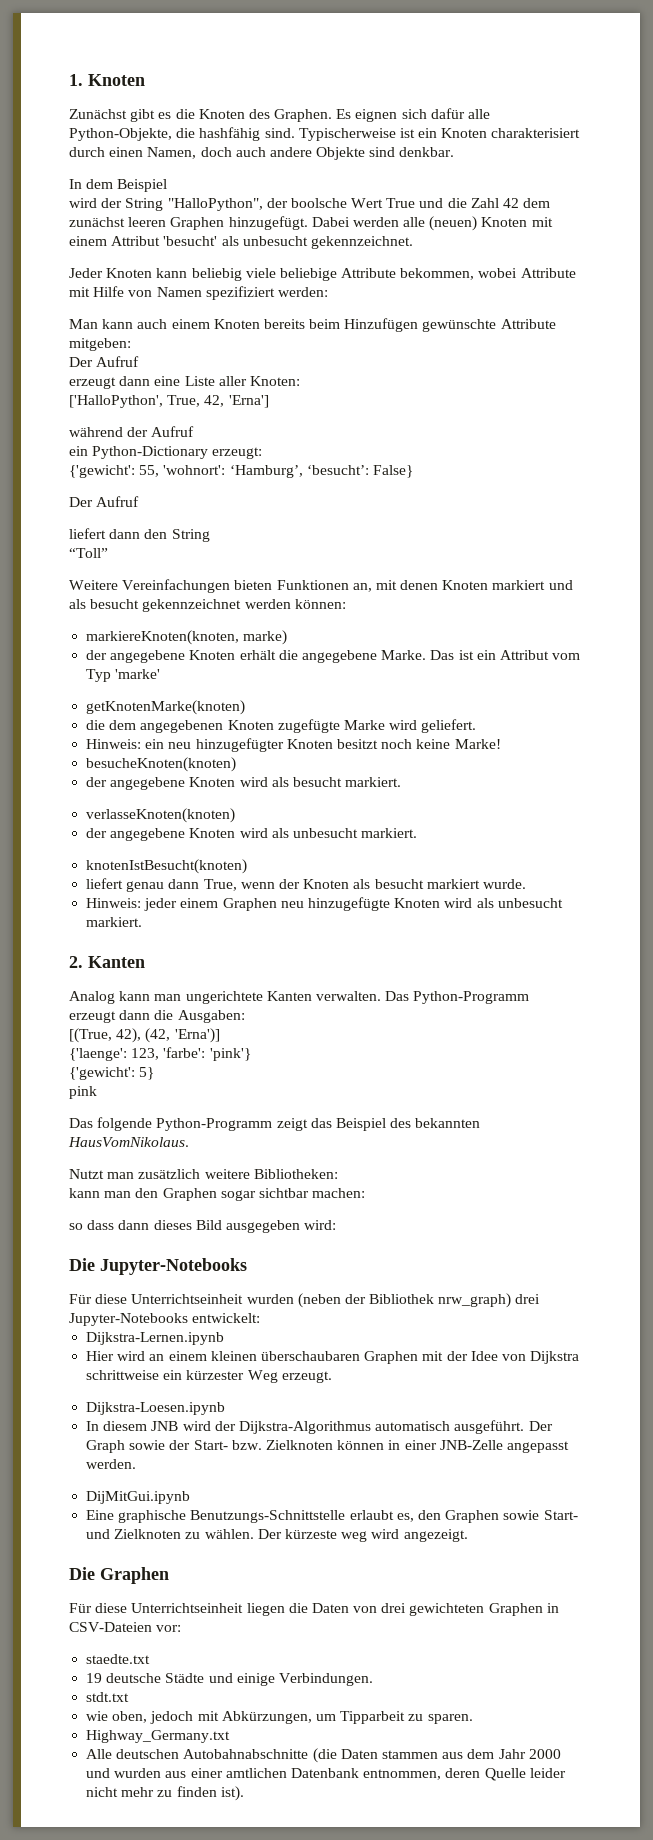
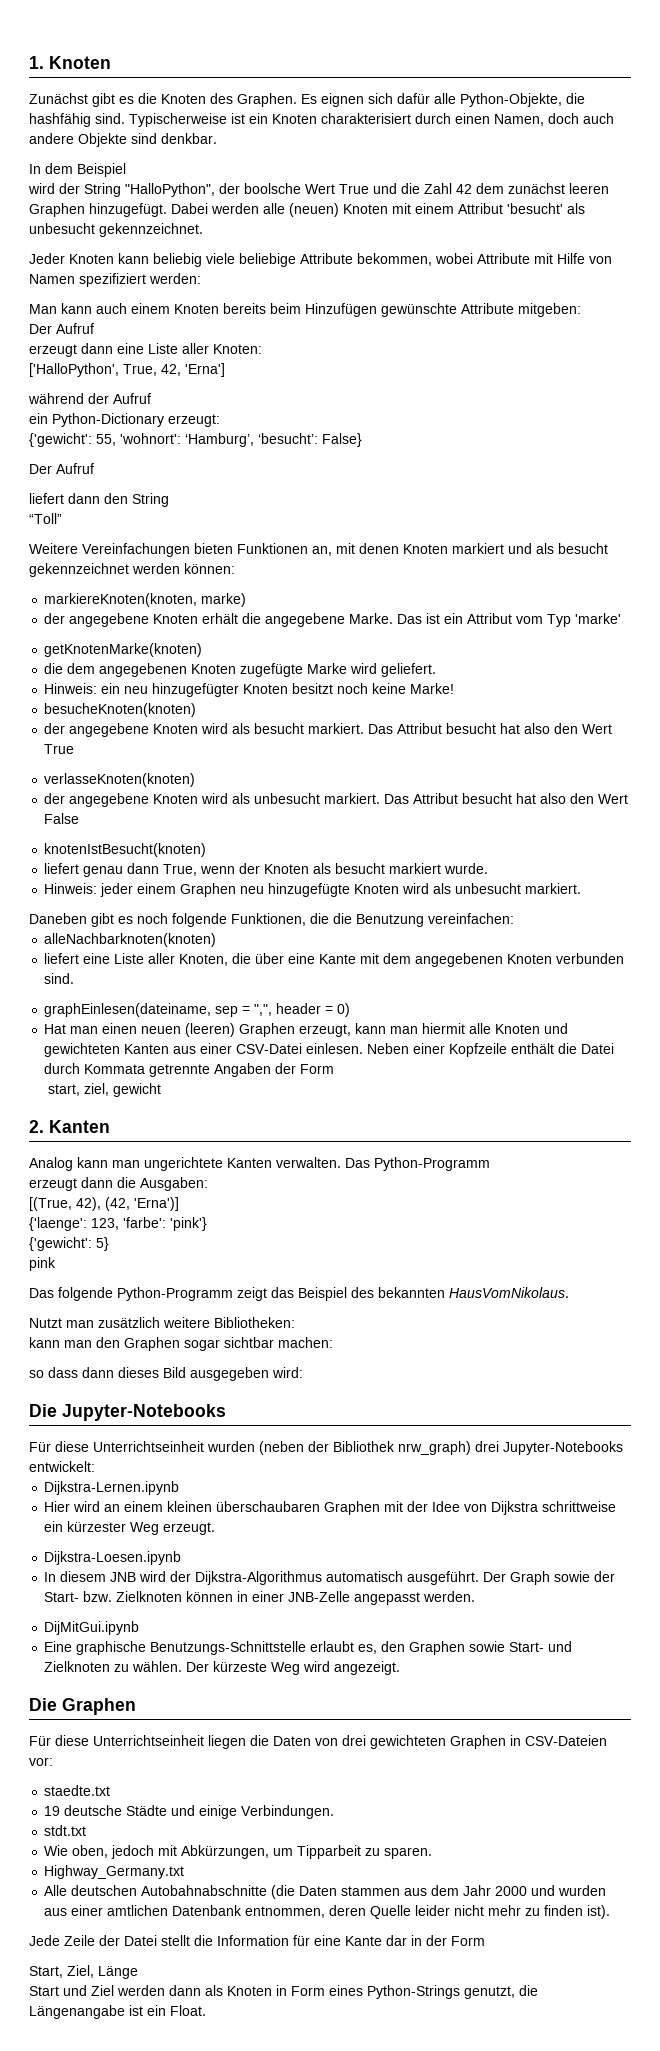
+ Das Attribut besucht hat also den Wert True
+ Das Attribut besucht hat also den Wert False
+ Daneben gibt es noch folgende Funktionen, die die Benutzung vereinfachen:
+ alleNachbarknoten(knoten)
+ liefert eine Liste aller Knoten, die über eine Kante mit dem angegebenen Knoten verbunden sind.
+ graphEinlesen(dateiname, sep = ",", header = 0)
+ Hat man einen neuen (leeren) Graphen erzeugt, kann man hiermit alle Knoten und gewichteten Kanten aus einer CSV-Datei einlesen. Neben einer Kopfzeile enthält die Datei durch Kommata getrennte Angaben der Form
+ start, ziel, gewicht
- Der kürzeste weg wird angezeigt.
+ Der kürzeste Weg wird angezeigt.
- wie oben, jedoch mit Abkürzungen, um Tipparbeit zu sparen.
+ Wie oben, jedoch mit Abkürzungen, um Tipparbeit zu sparen.
+ Jede Zeile der Datei stellt die Information für eine Kante dar in der Form
+ Start, Ziel, Länge
+ Start und Ziel werden dann als Knoten in Form eines Python-Strings genutzt, die Längenangabe ist ein Float.

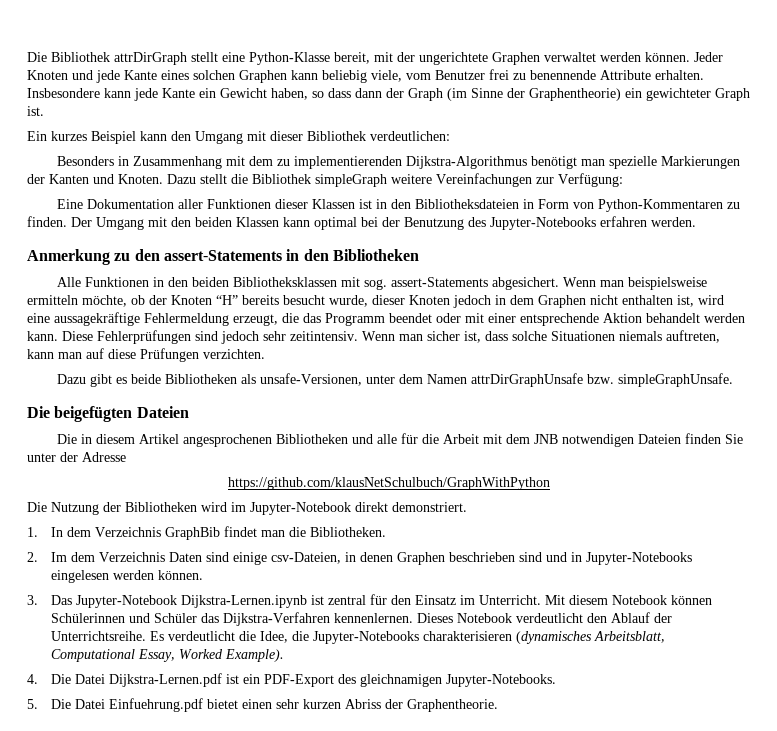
- 1. Knoten
- Zunächst gibt es die Knoten des Graphen. Es eignen sich dafür alle Python-Objekte, die hashfähig sind. Typischerweise ist ein Knoten charakterisiert durch einen Namen, doch auch andere Objekte sind denkbar.
- In dem Beispiel
- wird der String "HalloPython", der boolsche Wert True und die Zahl 42 dem zunächst leeren Graphen hinzugefügt. Dabei werden alle (neuen) Knoten mit einem Attribut 'besucht' als unbesucht gekennzeichnet.
- Jeder Knoten kann beliebig viele beliebige Attribute bekommen, wobei Attribute mit Hilfe von Namen spezifiziert werden:
- Man kann auch einem Knoten bereits beim Hinzufügen gewünschte Attribute mitgeben:
- Der Aufruf
- erzeugt dann eine Liste aller Knoten:
- ['HalloPython', True, 42, 'Erna']
- während der Aufruf
- ein Python-Dictionary erzeugt:
- {'gewicht': 55, 'wohnort': ‘Hamburg’, ‘besucht’: False}
- Der Aufruf
- liefert dann den String
- “Toll”
- Weitere Vereinfachungen bieten Funktionen an, mit denen Knoten markiert und als besucht gekennzeichnet werden können:
- markiereKnoten(knoten, marke)
- der angegebene Knoten erhält die angegebene Marke. Das ist ein Attribut vom Typ 'marke'
- getKnotenMarke(knoten)
- die dem angegebenen Knoten zugefügte Marke wird geliefert.
- Hinweis: ein neu hinzugefügter Knoten besitzt noch keine Marke!
- besucheKnoten(knoten)
- der angegebene Knoten wird als besucht markiert. Das Attribut besucht hat also den Wert True
- verlasseKnoten(knoten)
- der angegebene Knoten wird als unbesucht markiert. Das Attribut besucht hat also den Wert False
- knotenIstBesucht(knoten)
- liefert genau dann True, wenn der Knoten als besucht markiert wurde.
- Hinweis: jeder einem Graphen neu hinzugefügte Knoten wird als unbesucht markiert.
- Daneben gibt es noch folgende Funktionen, die die Benutzung vereinfachen:
- alleNachbarknoten(knoten)
- liefert eine Liste aller Knoten, die über eine Kante mit dem angegebenen Knoten verbunden sind.
- graphEinlesen(dateiname, sep = ",", header = 0)
- Hat man einen neuen (leeren) Graphen erzeugt, kann man hiermit alle Knoten und gewichteten Kanten aus einer CSV-Datei einlesen. Neben einer Kopfzeile enthält die Datei durch Kommata getrennte Angaben der Form
- start, ziel, gewicht
- 2. Kanten
- Analog kann man ungerichtete Kanten verwalten. Das Python-Programm
- erzeugt dann die Ausgaben:
- [(True, 42), (42, 'Erna')]
- {'laenge': 123, 'farbe': 'pink'}
- {'gewicht': 5}
- pink
- Das folgende Python-Programm zeigt das Beispiel des bekannten HausVomNikolaus.
- Nutzt man zusätzlich weitere Bibliotheken:
- kann man den Graphen sogar sichtbar machen:
- so dass dann dieses Bild ausgegeben wird:
- Die Jupyter-Notebooks
- Für diese Unterrichtseinheit wurden (neben der Bibliothek nrw_graph) drei Jupyter-Notebooks entwickelt:
- Dijkstra-Lernen.ipynb
- Hier wird an einem kleinen überschaubaren Graphen mit der Idee von Dijkstra schrittweise ein kürzester Weg erzeugt.
- Dijkstra-Loesen.ipynb
- In diesem JNB wird der Dijkstra-Algorithmus automatisch ausgeführt. Der Graph sowie der Start- bzw. Zielknoten können in einer JNB-Zelle angepasst werden.
- DijMitGui.ipynb
- Eine graphische Benutzungs-Schnittstelle erlaubt es, den Graphen sowie Start- und Zielknoten zu wählen. Der kürzeste Weg wird angezeigt.
- Die Graphen
- Für diese Unterrichtseinheit liegen die Daten von drei gewichteten Graphen in CSV-Dateien vor:
- staedte.txt
- 19 deutsche Städte und einige Verbindungen.
- stdt.txt
- Wie oben, jedoch mit Abkürzungen, um Tipparbeit zu sparen.
- Highway_Germany.txt
- Alle deutschen Autobahnabschnitte (die Daten stammen aus dem Jahr 2000 und wurden aus einer amtlichen Datenbank entnommen, deren Quelle leider nicht mehr zu finden ist).
- Jede Zeile der Datei stellt die Information für eine Kante dar in der Form
- Start, Ziel, Länge
- Start und Ziel werden dann als Knoten in Form eines Python-Strings genutzt, die Längenangabe ist ein Float.
+ Die Bibliothek attrDirGraph stellt eine Python-Klasse bereit, mit der ungerichtete Graphen verwaltet werden können. Jeder Knoten und jede Kante eines solchen Graphen kann beliebig viele, vom Benutzer frei zu benennende Attribute erhalten. Insbesondere kann jede Kante ein Gewicht haben, so dass dann der Graph (im Sinne der Graphentheorie) ein gewichteter Graph ist.
+ Ein kurzes Beispiel kann den Umgang mit dieser Bibliothek verdeutlichen:
+ Besonders in Zusammenhang mit dem zu implementierenden Dijkstra-Algorithmus benötigt man spezielle Markierungen der Kanten und Knoten. Dazu stellt die Bibliothek simpleGraph weitere Vereinfachungen zur Verfügung:
+ Eine Dokumentation aller Funktionen dieser Klassen ist in den Bibliotheksdateien in Form von Python-Kommentaren zu finden. Der Umgang mit den beiden Klassen kann optimal bei der Benutzung des Jupyter-Notebooks erfahren werden.
+ Anmerkung zu den assert-Statements in den Bibliotheken
+ Alle Funktionen in den beiden Bibliotheksklassen mit sog. assert-Statements abgesichert. Wenn man beispielsweise ermitteln möchte, ob der Knoten “H” bereits besucht wurde, dieser Knoten jedoch in dem Graphen nicht enthalten ist, wird eine aussagekräftige Fehlermeldung erzeugt, die das Programm beendet oder mit einer entsprechende Aktion behandelt werden kann. Diese Fehlerprüfungen sind jedoch sehr zeitintensiv. Wenn man sicher ist, dass solche Situationen niemals auftreten, kann man auf diese Prüfungen verzichten.
+ Dazu gibt es beide Bibliotheken als unsafe-Versionen, unter dem Namen attrDirGraphUnsafe bzw. simpleGraphUnsafe.
+ Die beigefügten Dateien
+ Die in diesem Artikel angesprochenen Bibliotheken und alle für die Arbeit mit dem JNB notwendigen Dateien finden Sie unter der Adresse
+ https://github.com/klausNetSchulbuch/GraphWithPython
+ Die Nutzung der Bibliotheken wird im Jupyter-Notebook direkt demonstriert.
+ 1. In dem Verzeichnis GraphBib findet man die Bibliotheken.
+ 2. Im dem Verzeichnis Daten sind einige csv-Dateien, in denen Graphen beschrieben sind und in Jupyter-Notebooks eingelesen werden können.
+ 3. Das Jupyter-Notebook Dijkstra-Lernen.ipynb ist zentral für den Einsatz im Unterricht. Mit diesem Notebook können Schülerinnen und Schüler das Dijkstra-Verfahren kennenlernen. Dieses Notebook verdeutlicht den Ablauf der Unterrichtsreihe. Es verdeutlicht die Idee, die Jupyter-Notebooks charakterisieren (dynamisches Arbeitsblatt, Computational Essay, Worked Example).
+ 4. Die Datei Dijkstra-Lernen.pdf ist ein PDF-Export des gleichnamigen Jupyter-Notebooks.
+ 5. Die Datei Einfuehrung.pdf bietet einen sehr kurzen Abriss der Graphentheorie.

